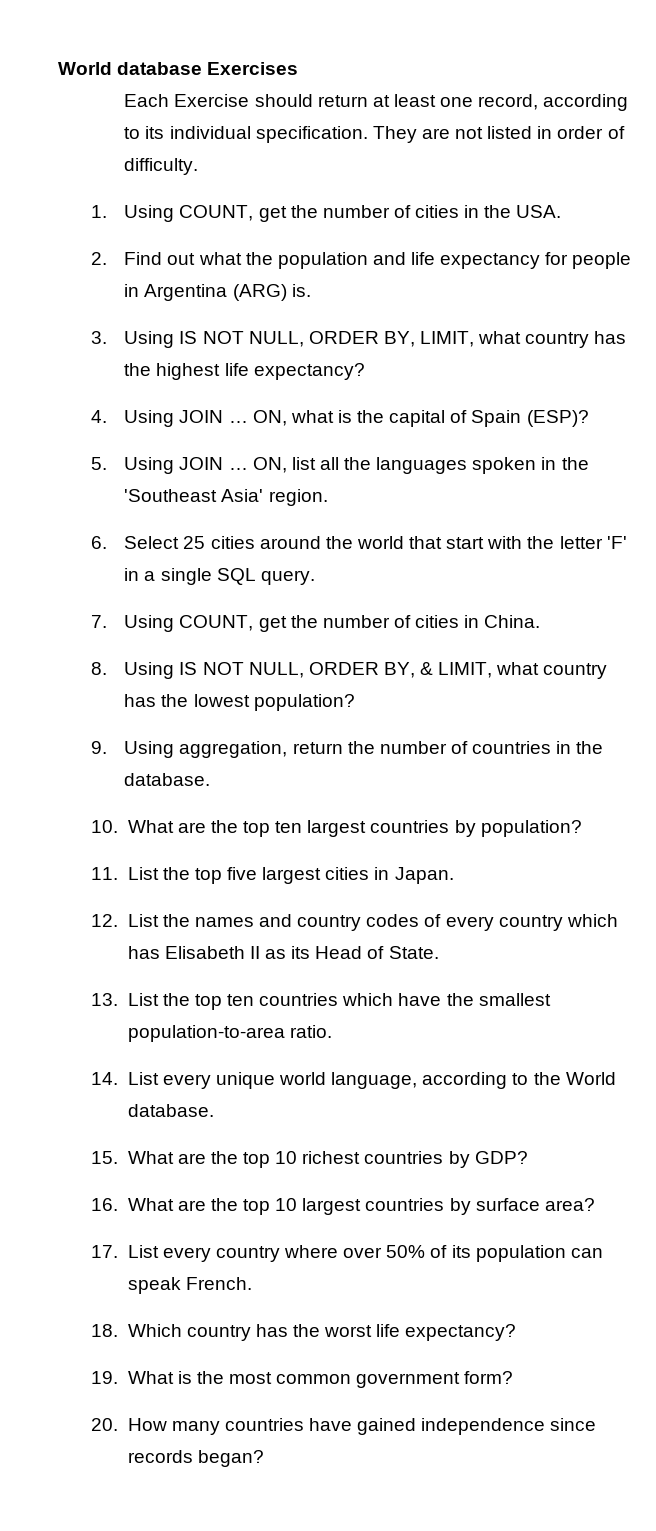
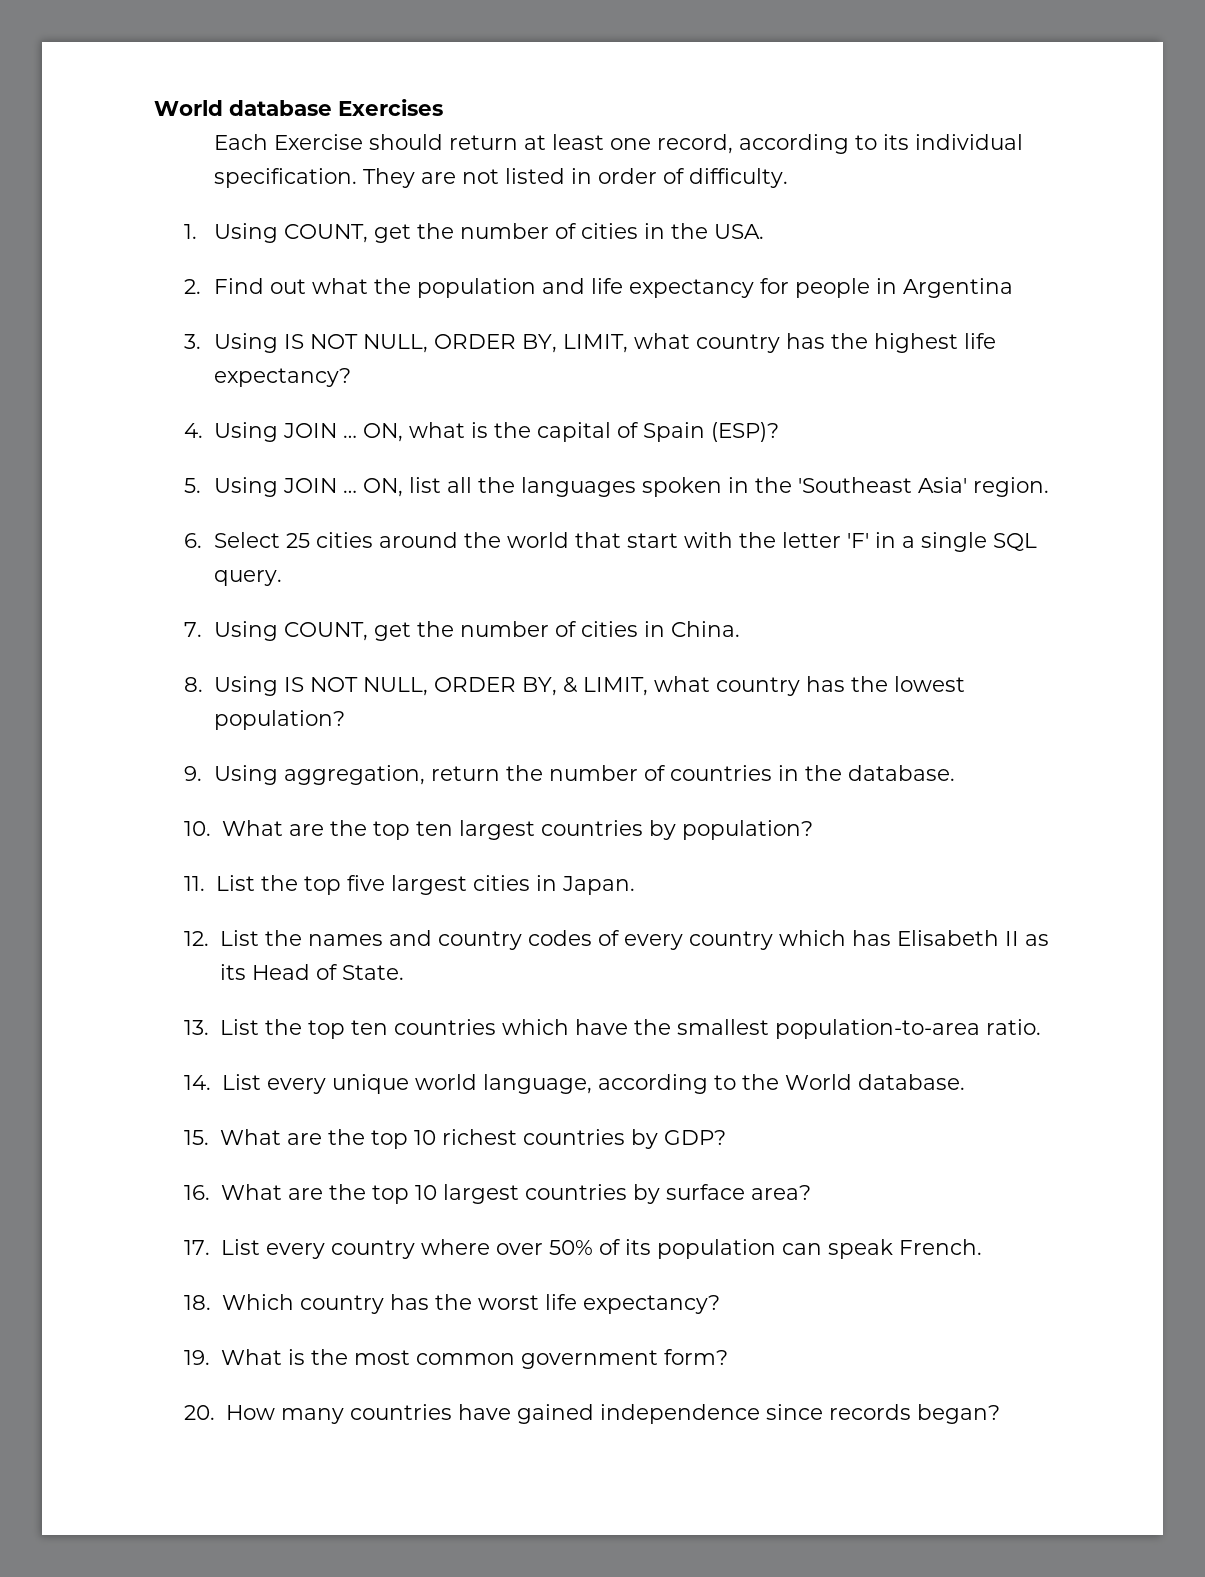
- 2. Find out what the population and life expectancy for people in Argentina (ARG) is.
+ 2. Find out what the population and life expectancy for people in Argentina

